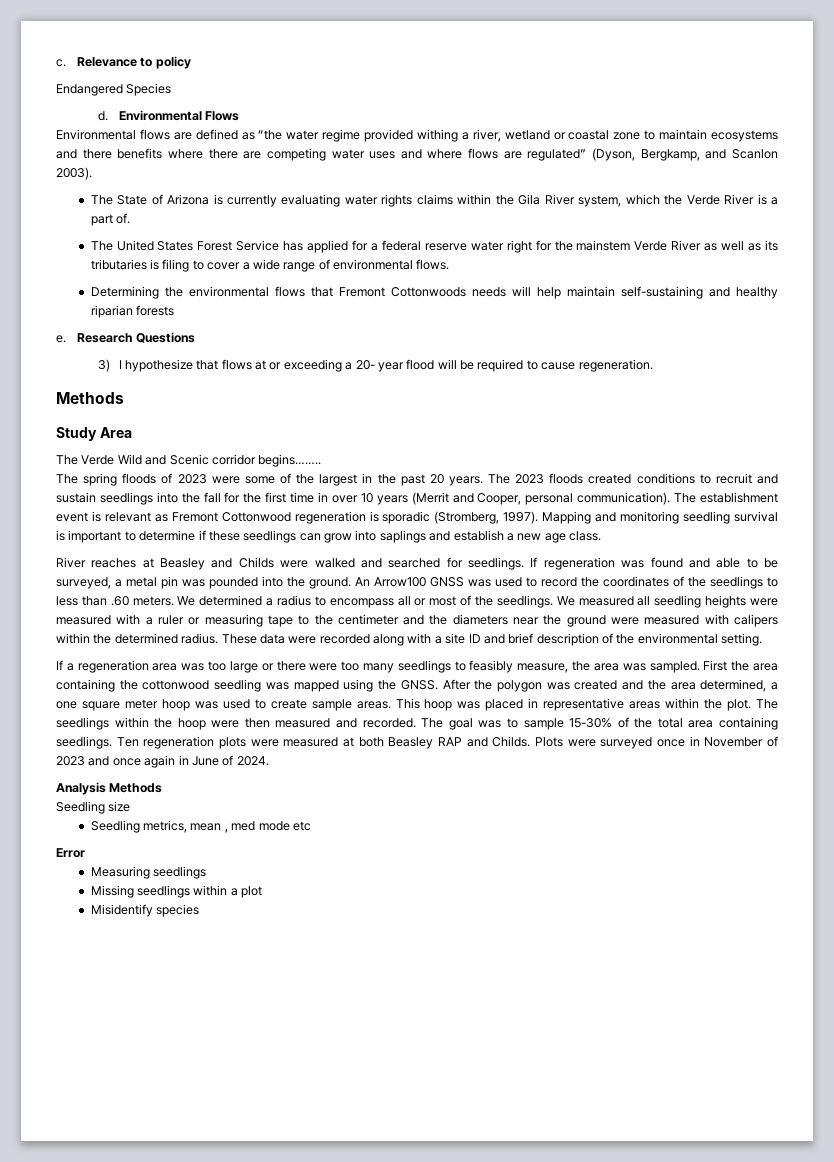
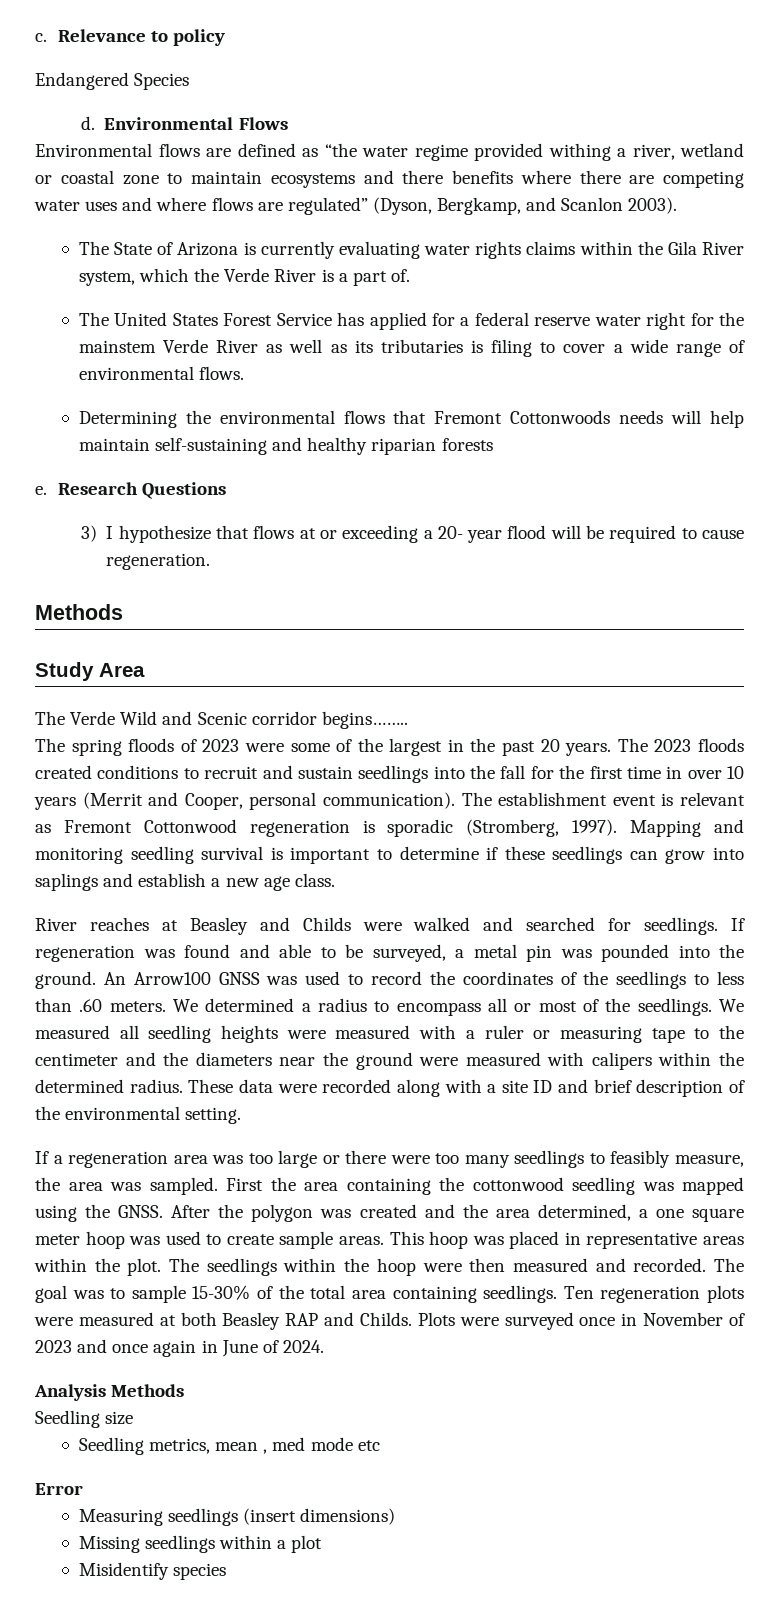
- Measuring seedlings
+ Measuring seedlings (insert dimensions)

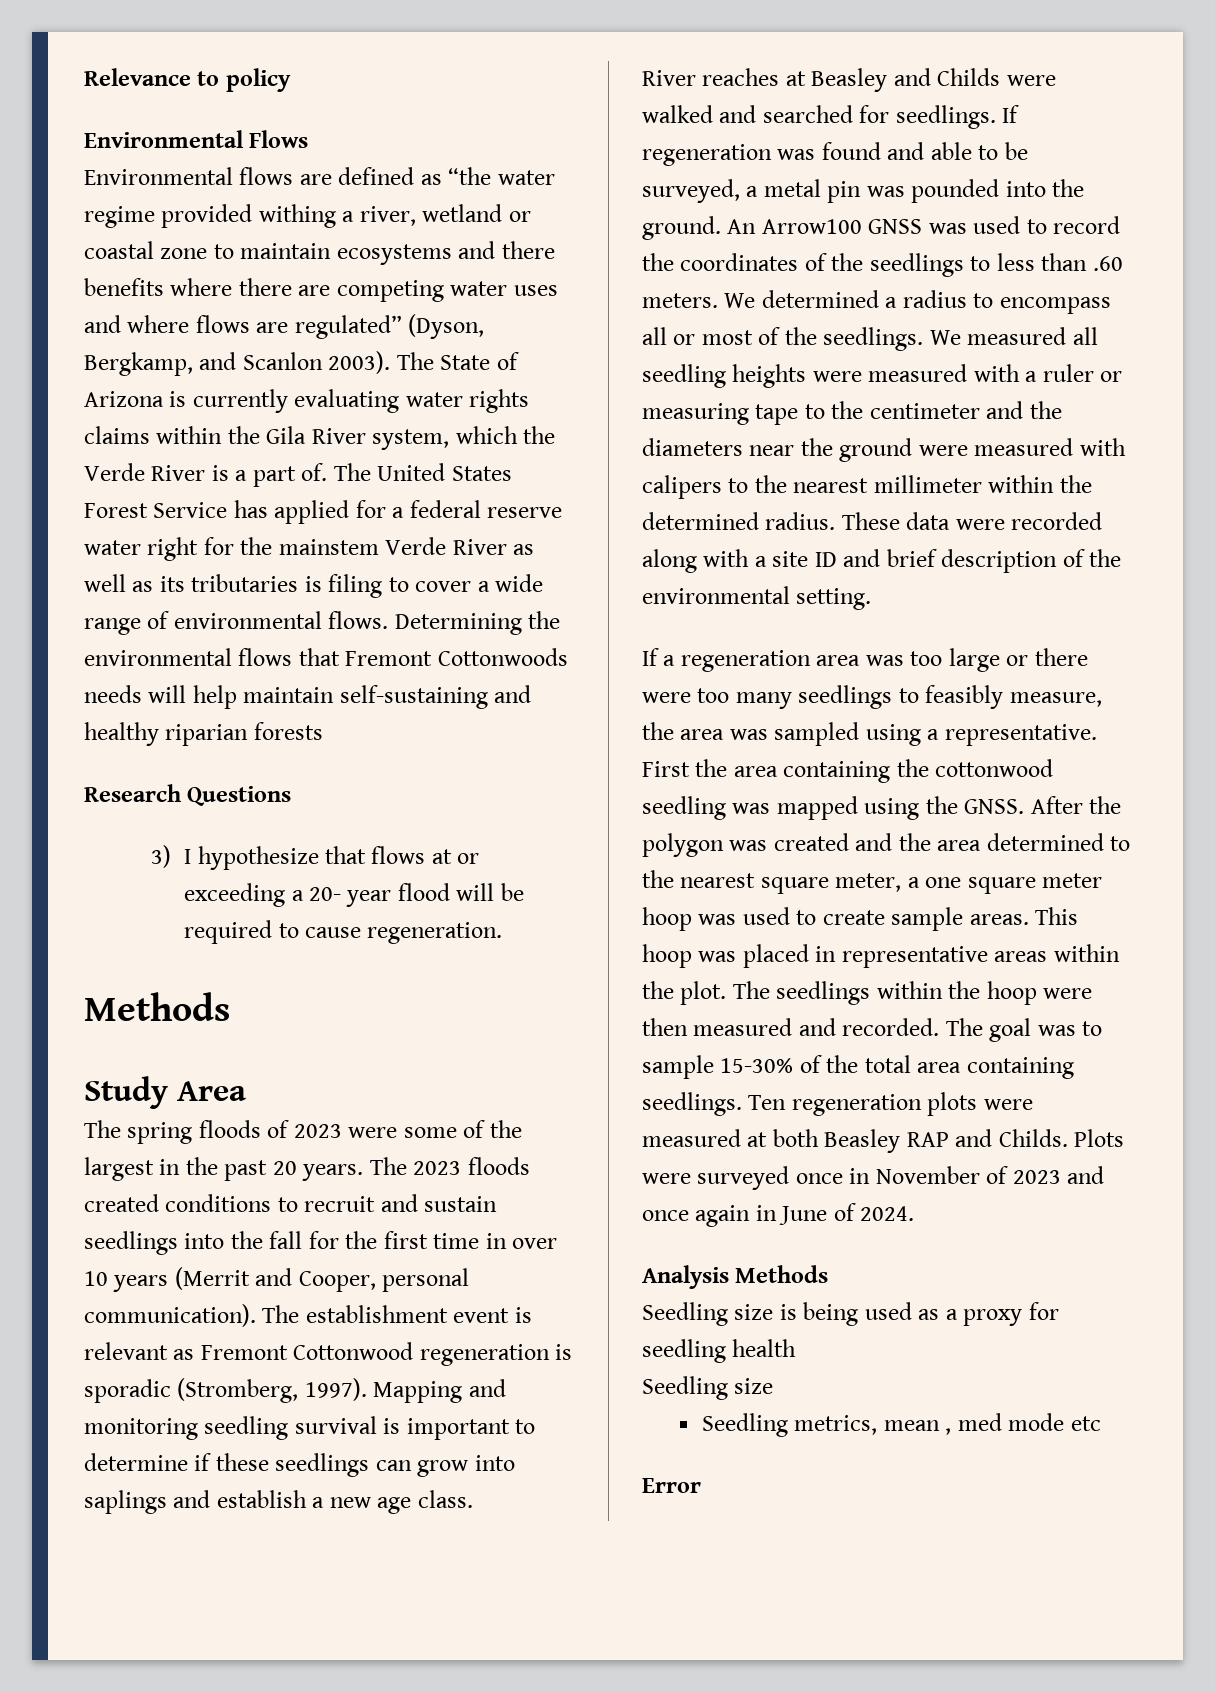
- c.
- Endangered Species
- d.
- Environmental flows are defined as “the water regime provided withing a river, wetland or coastal zone to maintain ecosystems and there benefits where there are competing water uses and where flows are regulated” (Dyson, Bergkamp, and Scanlon 2003).
- The State of Arizona is currently evaluating water rights claims within the Gila River system, which the Verde River is a part of.
- The United States Forest Service has applied for a federal reserve water right for the mainstem Verde River as well as its tributaries is filing to cover a wide range of environmental flows.
- Determining the environmental flows that Fremont Cottonwoods needs will help maintain self-sustaining and healthy riparian forests
+ Environmental flows are defined as “the water regime provided withing a river, wetland or coastal zone to maintain ecosystems and there benefits where there are competing water uses and where flows are regulated” (Dyson, Bergkamp, and Scanlon 2003). The State of Arizona is currently evaluating water rights claims within the Gila River system, which the Verde River is a part of. The United States Forest Service has applied for a federal reserve water right for the mainstem Verde River as well as its tributaries is filing to cover a wide range of environmental flows. Determining the environmental flows that Fremont Cottonwoods needs will help maintain self-sustaining and healthy riparian forests
- e.
- The Verde Wild and Scenic corridor begins……..
- We measured all seedling heights were measured with a ruler or measuring tape to the centimeter and the diameters near the ground were measured with calipers within the determined radius.
+ We measured all seedling heights were measured with a ruler or measuring tape to the centimeter and the diameters near the ground were measured with calipers to the nearest millimeter within the determined radius.
- If a regeneration area was too large or there were too many seedlings to feasibly measure, the area was sampled.
+ If a regeneration area was too large or there were too many seedlings to feasibly measure, the area was sampled using a representative.
- After the polygon was created and the area determined, a one square meter hoop was used to create sample areas.
+ After the polygon was created and the area determined to the nearest square meter, a one square meter hoop was used to create sample areas.
+ Seedling size is being used as a proxy for seedling health
- Measuring seedlings (insert dimensions)
- Missing seedlings within a plot
- Misidentify species

